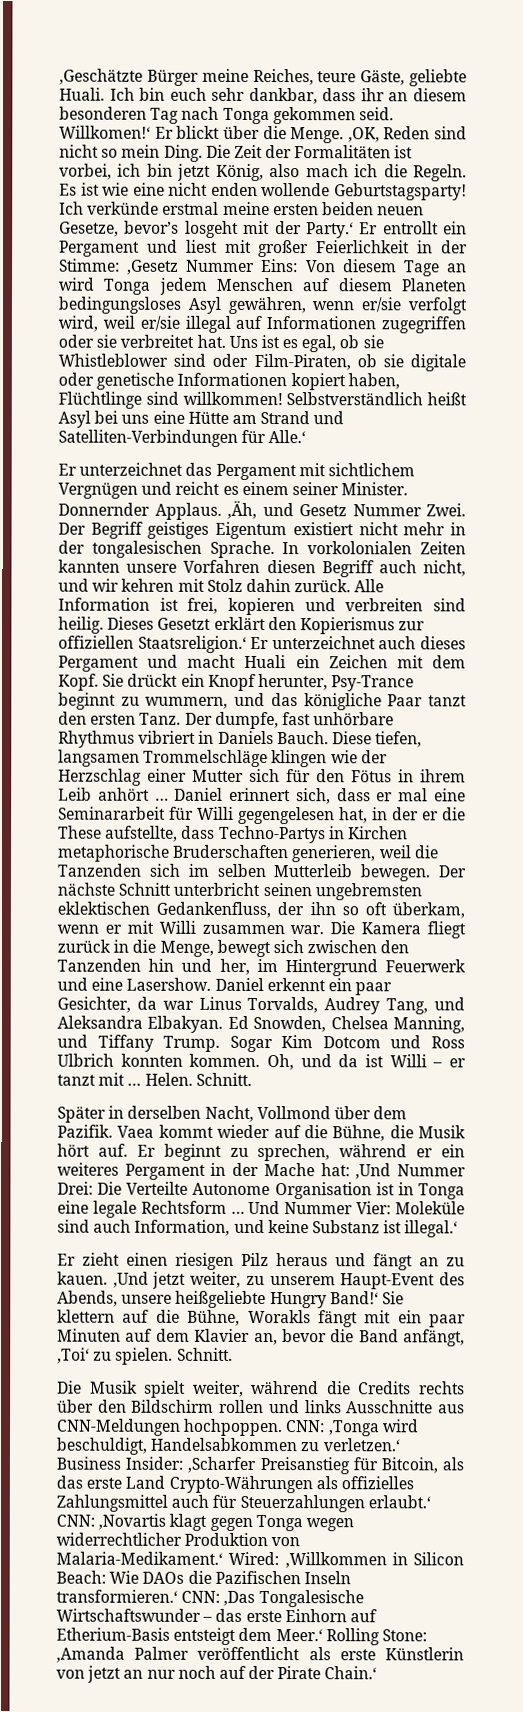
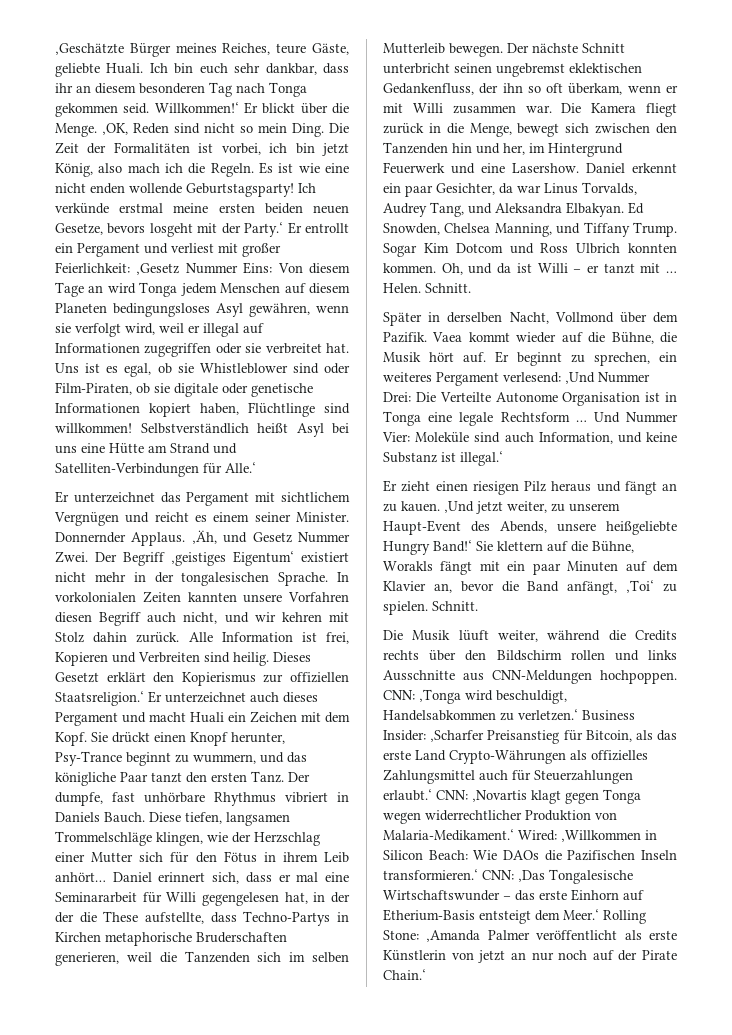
- ‚Geschätzte Bürger meine Reiches, teure Gäste, geliebte Huali.
+ ‚Geschätzte Bürger meines Reiches, teure Gäste, geliebte Huali.
- Willkomen!‘ Er blickt über die Menge.
+ Willkommen!‘ Er blickt über die Menge.
- Ich verkünde erstmal meine ersten beiden neuen Gesetze, bevor’s losgeht mit der Party.‘ Er entrollt ein Pergament und liest mit großer Feierlichkeit in der Stimme: ‚Gesetz Nummer Eins: Von diesem Tage an wird Tonga jedem Menschen auf diesem Planeten bedingungsloses Asyl gewähren, wenn er/sie verfolgt wird, weil er/sie illegal auf Informationen zugegriffen oder sie verbreitet hat.
+ Ich verkünde erstmal meine ersten beiden neuen Gesetze, bevors losgeht mit der Party.‘ Er entrollt ein Pergament und verliest mit großer Feierlichkeit: ‚Gesetz Nummer Eins: Von diesem Tage an wird Tonga jedem Menschen auf diesem Planeten bedingungsloses Asyl gewähren, wenn sie verfolgt wird, weil er illegal auf Informationen zugegriffen oder sie verbreitet hat.
- Der Begriff geistiges Eigentum existiert nicht mehr in der tongalesischen Sprache.
+ Der Begriff ‚geistiges Eigentum‘ existiert nicht mehr in der tongalesischen Sprache.
- Alle Information ist frei, kopieren und verbreiten sind heilig.
+ Alle Information ist frei, Kopieren und Verbreiten sind heilig.
- Sie drückt ein Knopf herunter, Psy-Trance beginnt zu wummern, und das königliche Paar tanzt den ersten Tanz.
+ Sie drückt einen Knopf herunter, Psy-Trance beginnt zu wummern, und das königliche Paar tanzt den ersten Tanz.
- Diese tiefen, langsamen Trommelschläge klingen wie der Herzschlag einer Mutter sich für den Fötus in ihrem Leib anhört …
+ Diese tiefen, langsamen Trommelschläge klingen, wie der Herzschlag einer Mutter sich für den Fötus in ihrem Leib anhört…
- Daniel erinnert sich, dass er mal eine Seminararbeit für Willi gegengelesen hat, in der er die These aufstellte, dass Techno-Partys in Kirchen metaphorische Bruderschaften generieren, weil die Tanzenden sich im selben Mutterleib bewegen.
+ Daniel erinnert sich, dass er mal eine Seminararbeit für Willi gegengelesen hat, in der der die These aufstellte, dass Techno-Partys in Kirchen metaphorische Bruderschaften generieren, weil die Tanzenden sich im selben Mutterleib bewegen.
- Der nächste Schnitt unterbricht seinen ungebremsten eklektischen Gedankenfluss, der ihn so oft überkam, wenn er mit Willi zusammen war.
+ Der nächste Schnitt unterbricht seinen ungebremst eklektischen Gedankenfluss, der ihn so oft überkam, wenn er mit Willi zusammen war.
- Er beginnt zu sprechen, während er ein weiteres Pergament in der Mache hat: ‚Und Nummer Drei: Die Verteilte Autonome Organisation ist in Tonga eine legale Rechtsform …
+ Er beginnt zu sprechen, ein weiteres Pergament verlesend: ‚Und Nummer Drei: Die Verteilte Autonome Organisation ist in Tonga eine legale Rechtsform …
- Die Musik spielt weiter, während die Credits rechts über den Bildschirm rollen und links Ausschnitte aus CNN-Meldungen hochpoppen.
+ Die Musik lüuft weiter, während die Credits rechts über den Bildschirm rollen und links Ausschnitte aus CNN-Meldungen hochpoppen.

